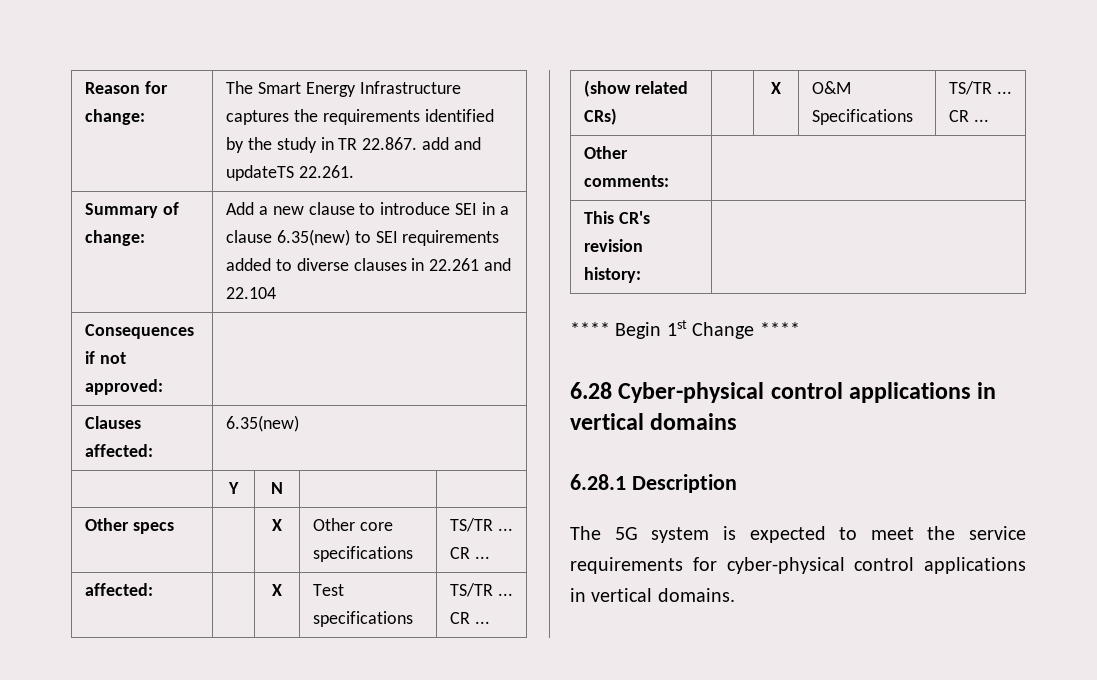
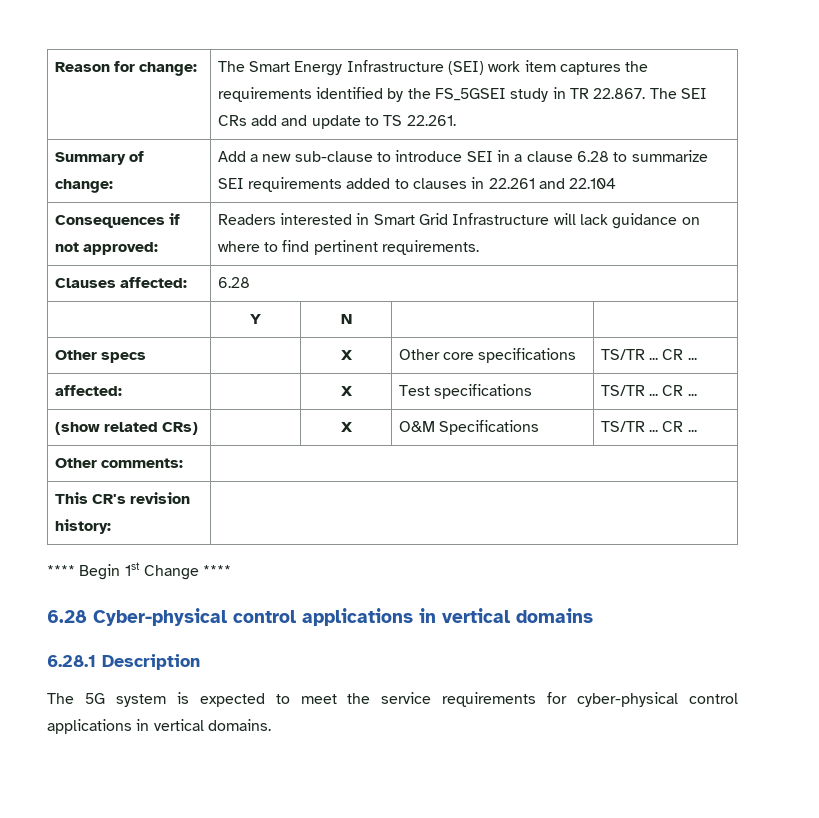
- Reason for change: | The Smart Energy Infrastructure captures the requirements identified by the study in TR 22.867. add and updateTS 22.261.
+ Reason for change: | The Smart Energy Infrastructure (SEI) work item captures the requirements identified by the FS_5GSEI study in TR 22.867. The SEI CRs add and update to TS 22.261.
- Summary of change: | Add a new clause to introduce SEI in a clause 6.35(new) to SEI requirements added to diverse clauses in 22.261 and 22.104
+ Summary of change: | Add a new sub-clause to introduce SEI in a clause 6.28 to summarize SEI requirements added to clauses in 22.261 and 22.104
- Consequences if not approved: |
+ Consequences if not approved: | Readers interested in Smart Grid Infrastructure will lack guidance on where to find pertinent requirements.
- Clauses affected: | 6.35(new)
+ Clauses affected: | 6.28

